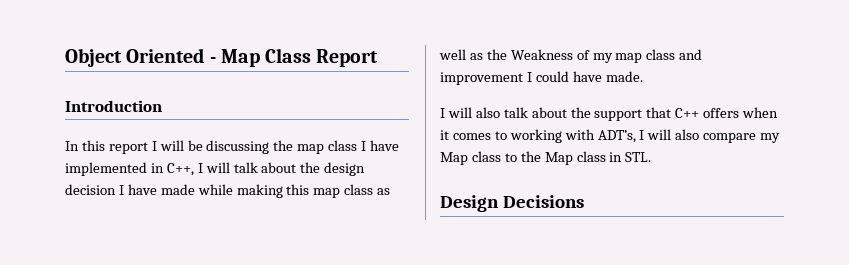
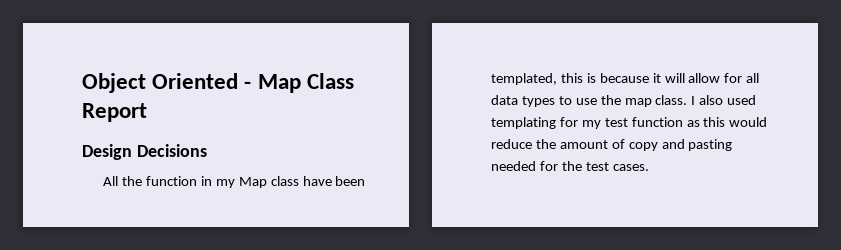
- Introduction
- In this report I will be discussing the map class I have implemented in C++, I will talk about the design decision I have made while making this map class as well as the Weakness of my map class and improvement I could have made.
- I will also talk about the support that C++ offers when it comes to working with ADT’s, I will also compare my Map class to the Map class in STL.
  Design Decisions
+ All the function in my Map class have been templated, this is because it will allow for all data types to use the map class. I also used templating for my test function as this would reduce the amount of copy and pasting needed for the test cases.

